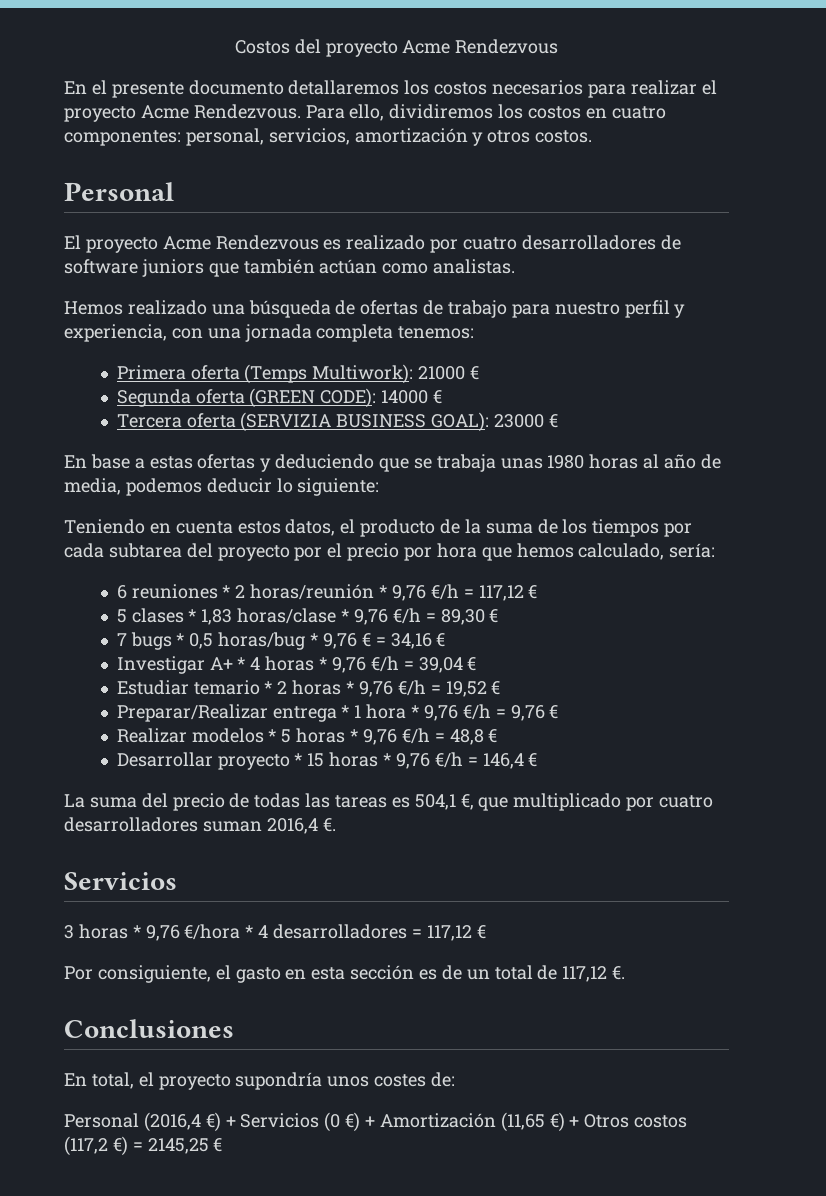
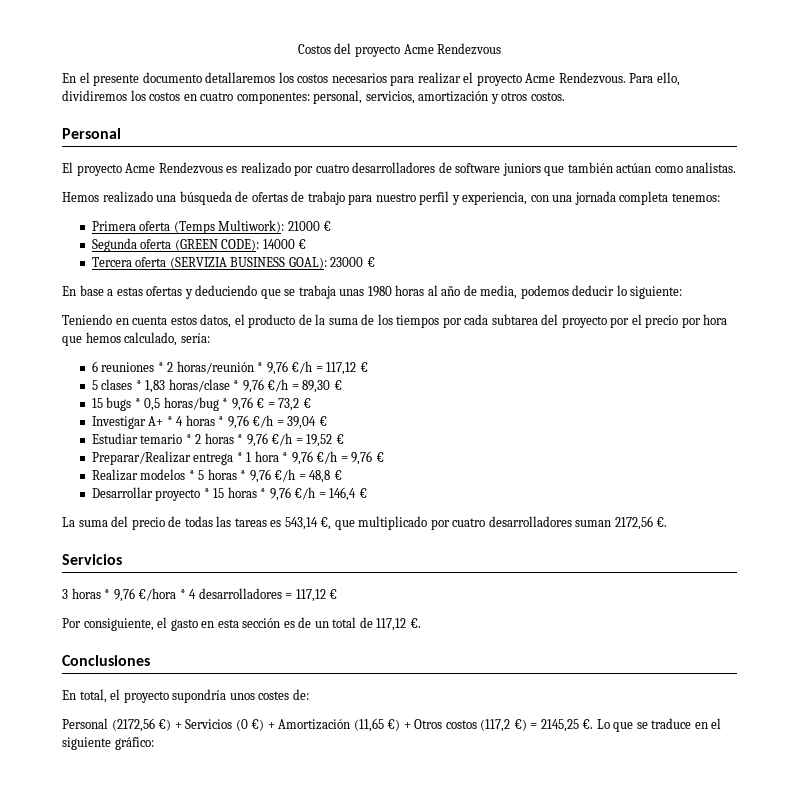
- 7 bugs * 0,5 horas/bug * 9,76 € = 34,16 €
+ 15 bugs * 0,5 horas/bug * 9,76 € = 73,2 €
- La suma del precio de todas las tareas es 504,1 €, que multiplicado por cuatro desarrolladores suman 2016,4 €.
+ La suma del precio de todas las tareas es 543,14 €, que multiplicado por cuatro desarrolladores suman 2172,56 €.
- Personal (2016,4 €) + Servicios (0 €) + Amortización (11,65 €) + Otros costos (117,2 €) = 2145,25 €
+ Personal (2172,56 €) + Servicios (0 €) + Amortización (11,65 €) + Otros costos (117,2 €) = 2145,25 €. Lo que se traduce en el siguiente gráfico:

